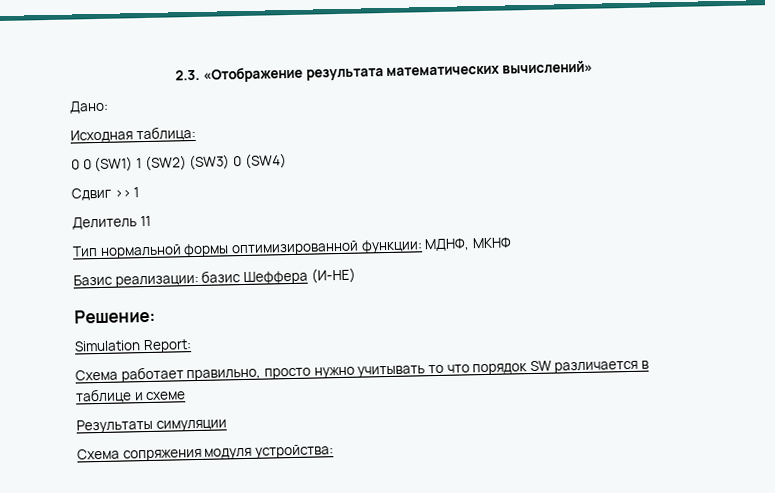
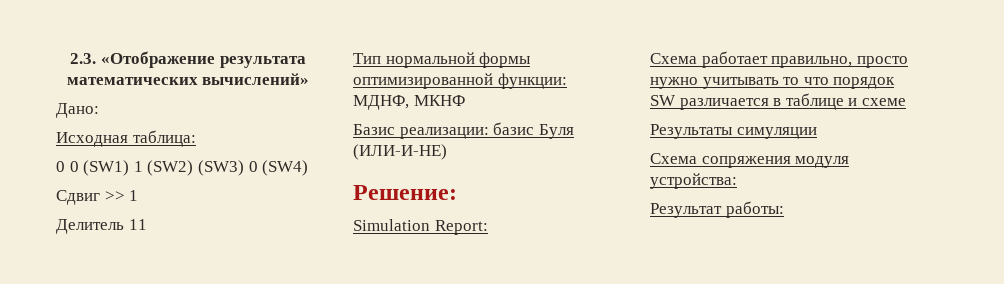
- Базис реализации: базис Шеффера (И-НЕ)
+ Базис реализации: базис Буля (ИЛИ-И-НЕ)
+ Результат работы:

